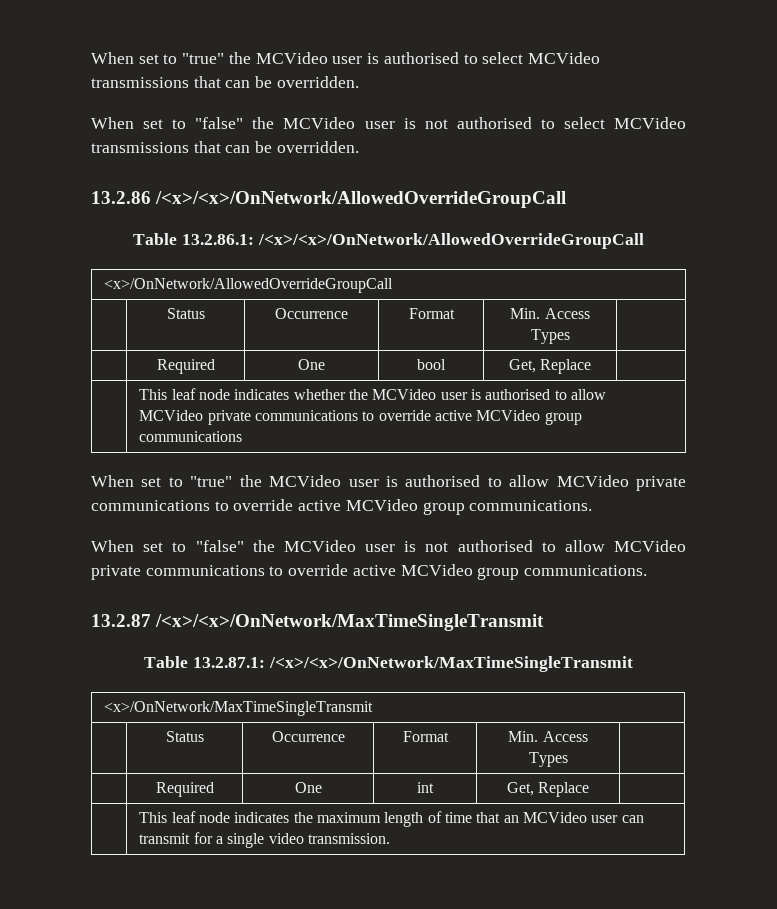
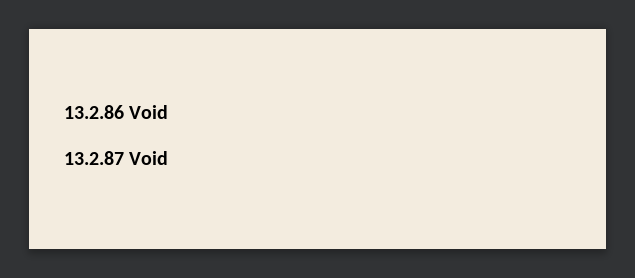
- When set to "true" the MCVideo user is authorised to select MCVideo transmissions that can be overridden.
- When set to "false" the MCVideo user is not authorised to select MCVideo transmissions that can be overridden.
- 13.2.86 /<x>/<x>/OnNetwork/AllowedOverrideGroupCall
- Table 13.2.86.1: /<x>/<x>/OnNetwork/AllowedOverrideGroupCall
- <x>/OnNetwork/AllowedOverrideGroupCall
- | Status | Occurrence | Format | Min. Access Types |
- | Required | One | bool | Get, Replace |
- | This leaf node indicates whether the MCVideo user is authorised to allow MCVideo private communications to override active MCVideo group communications
- When set to "true" the MCVideo user is authorised to allow MCVideo private communications to override active MCVideo group communications.
- When set to "false" the MCVideo user is not authorised to allow MCVideo private communications to override active MCVideo group communications.
- 13.2.87 /<x>/<x>/OnNetwork/MaxTimeSingleTransmit
- Table 13.2.87.1: /<x>/<x>/OnNetwork/MaxTimeSingleTransmit
- <x>/OnNetwork/MaxTimeSingleTransmit
- | Status | Occurrence | Format | Min. Access Types |
- | Required | One | int | Get, Replace |
- | This leaf node indicates the maximum length of time that an MCVideo user can transmit for a single video transmission.
+ 13.2.86 Void
+ 13.2.87 Void

